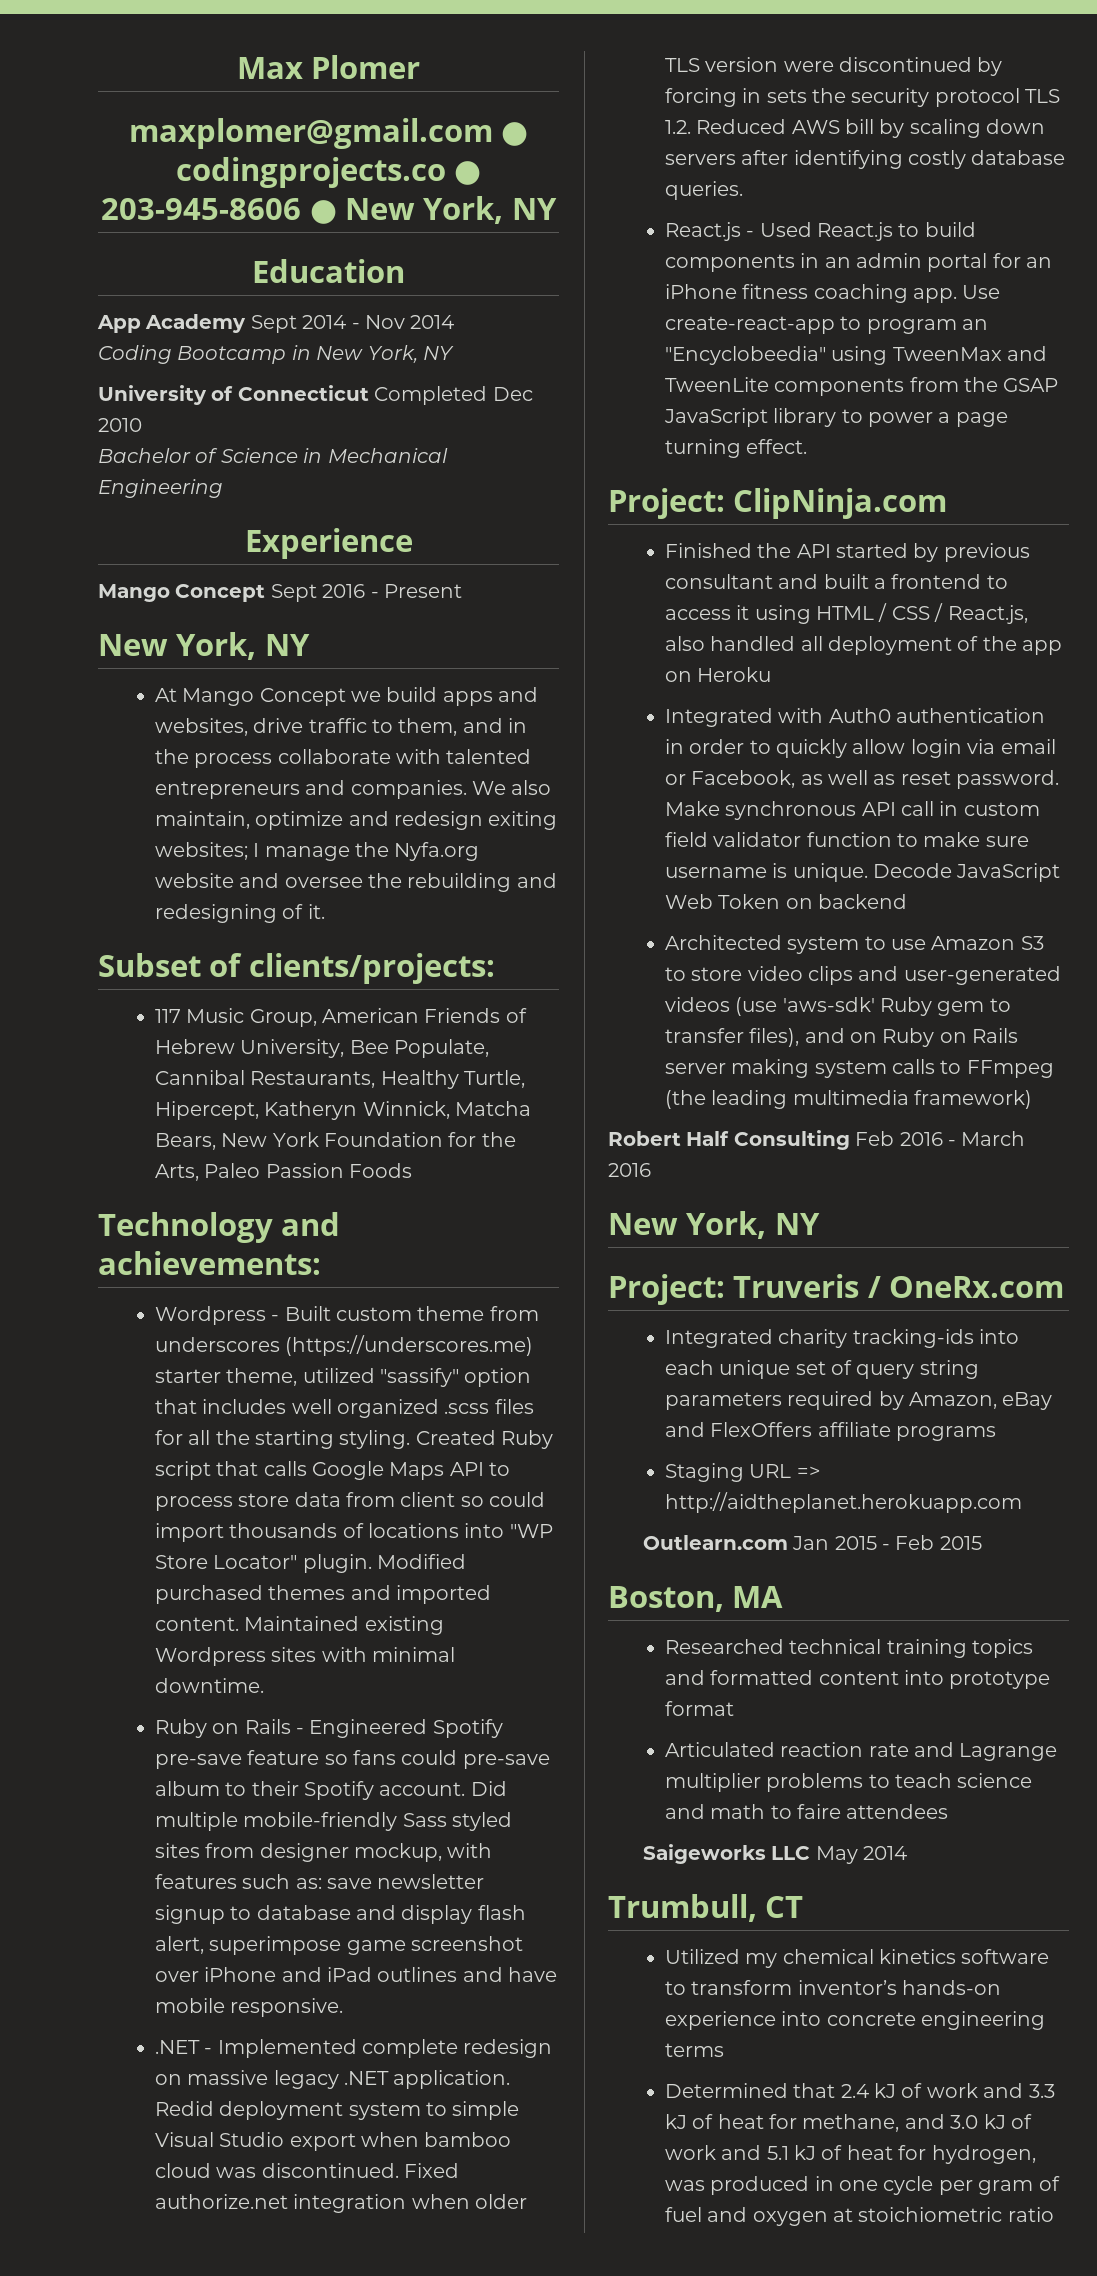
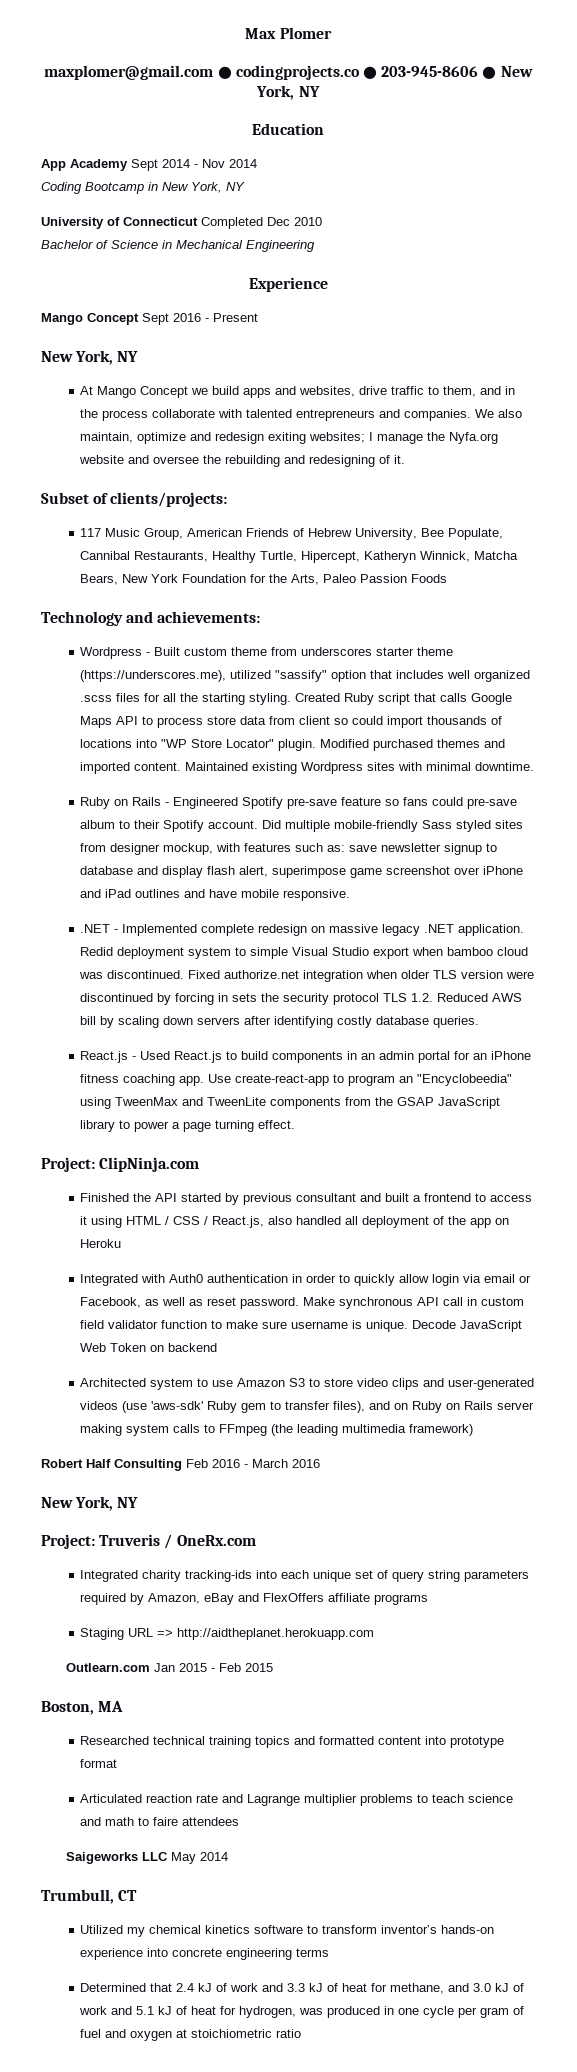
- Wordpress - Built custom theme from underscores (https://underscores.me) starter theme, utilized "sassify" option that includes well organized .scss files for all the starting styling.
+ Wordpress - Built custom theme from underscores starter theme (https://underscores.me), utilized "sassify" option that includes well organized .scss files for all the starting styling.

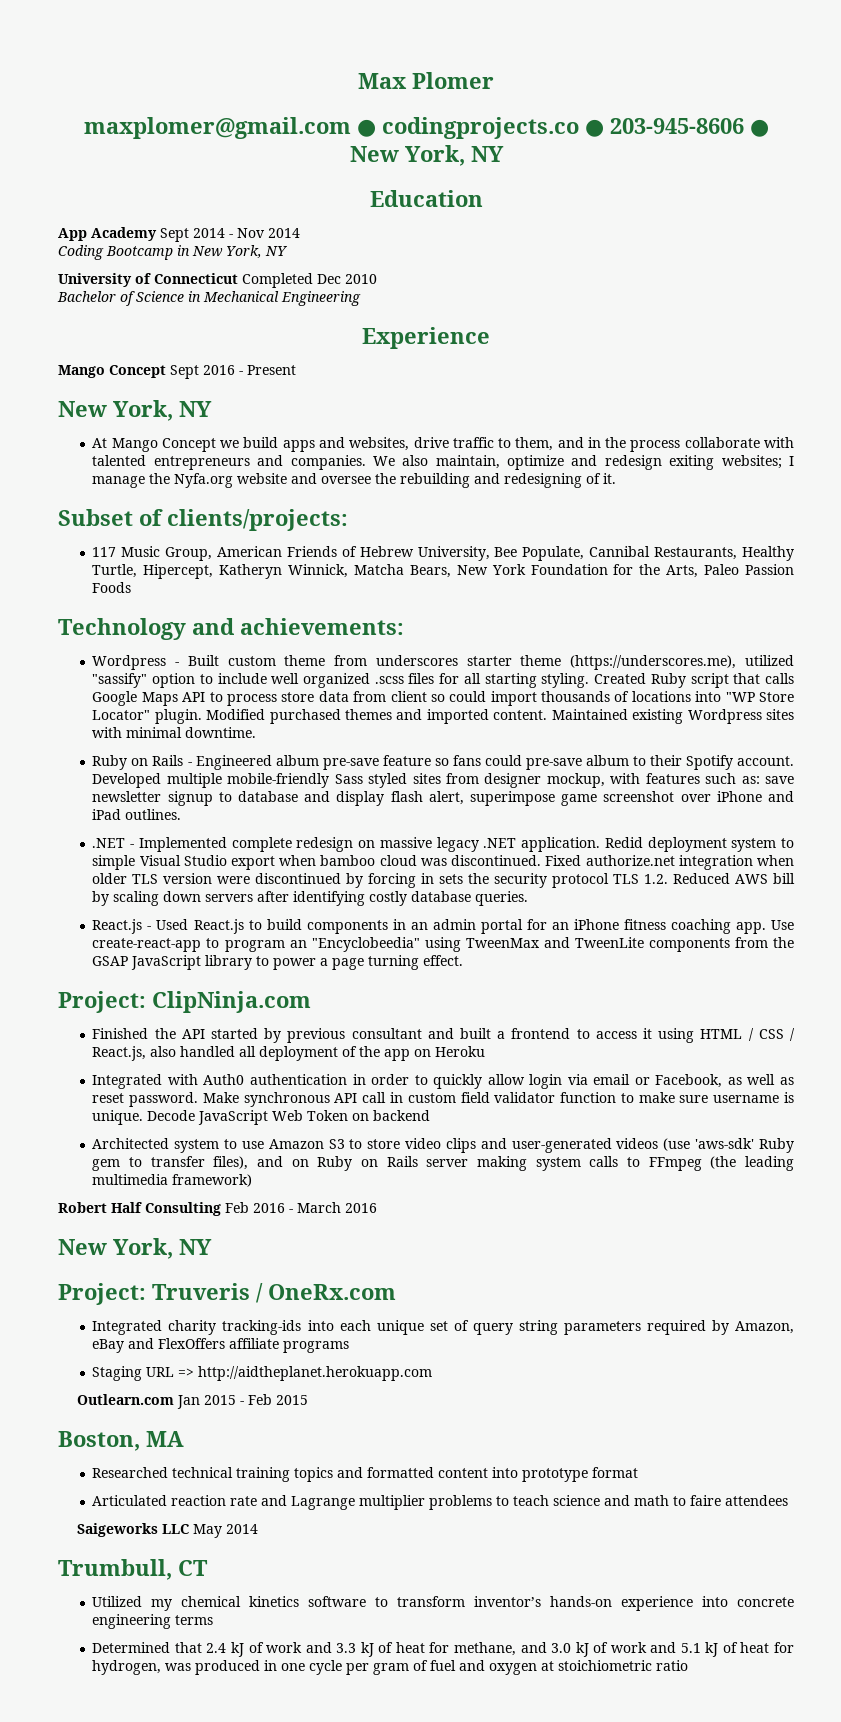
- Wordpress - Built custom theme from underscores starter theme (https://underscores.me), utilized "sassify" option that includes well organized .scss files for all the starting styling.
+ Wordpress - Built custom theme from underscores starter theme (https://underscores.me), utilized "sassify" option to include well organized .scss files for all starting styling.
- Ruby on Rails - Engineered Spotify pre-save feature so fans could pre-save album to their Spotify account.
+ Ruby on Rails - Engineered album pre-save feature so fans could pre-save album to their Spotify account.
- Did multiple mobile-friendly Sass styled sites from designer mockup, with features such as: save newsletter signup to database and display flash alert, superimpose game screenshot over iPhone and iPad outlines and have mobile responsive.
+ Developed multiple mobile-friendly Sass styled sites from designer mockup, with features such as: save newsletter signup to database and display flash alert, superimpose game screenshot over iPhone and iPad outlines.

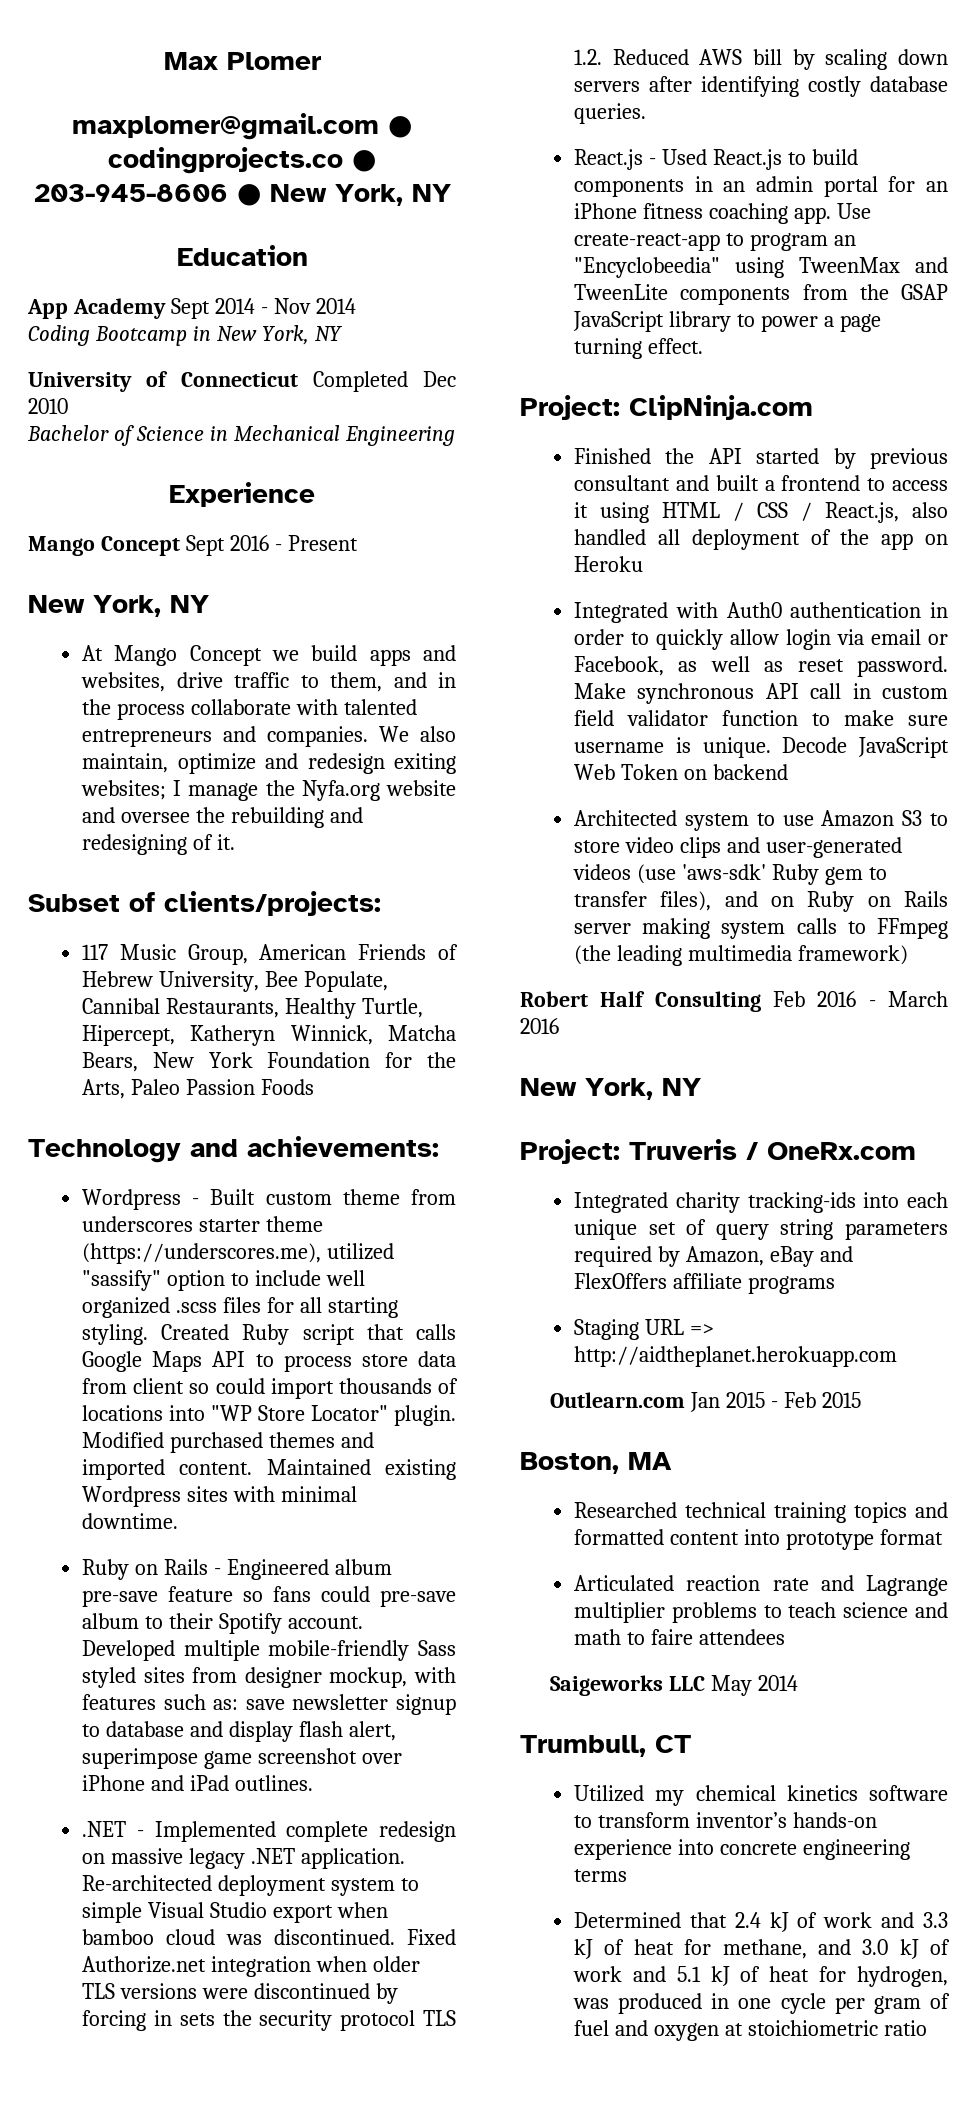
- Redid deployment system to simple Visual Studio export when bamboo cloud was discontinued.
+ Re-architected deployment system to simple Visual Studio export when bamboo cloud was discontinued.
- Fixed authorize.net integration when older TLS version were discontinued by forcing in sets the security protocol TLS 1.2. Reduced AWS bill by scaling down servers after identifying costly database queries.
+ Fixed Authorize.net integration when older TLS versions were discontinued by forcing in sets the security protocol TLS 1.2. Reduced AWS bill by scaling down servers after identifying costly database queries.

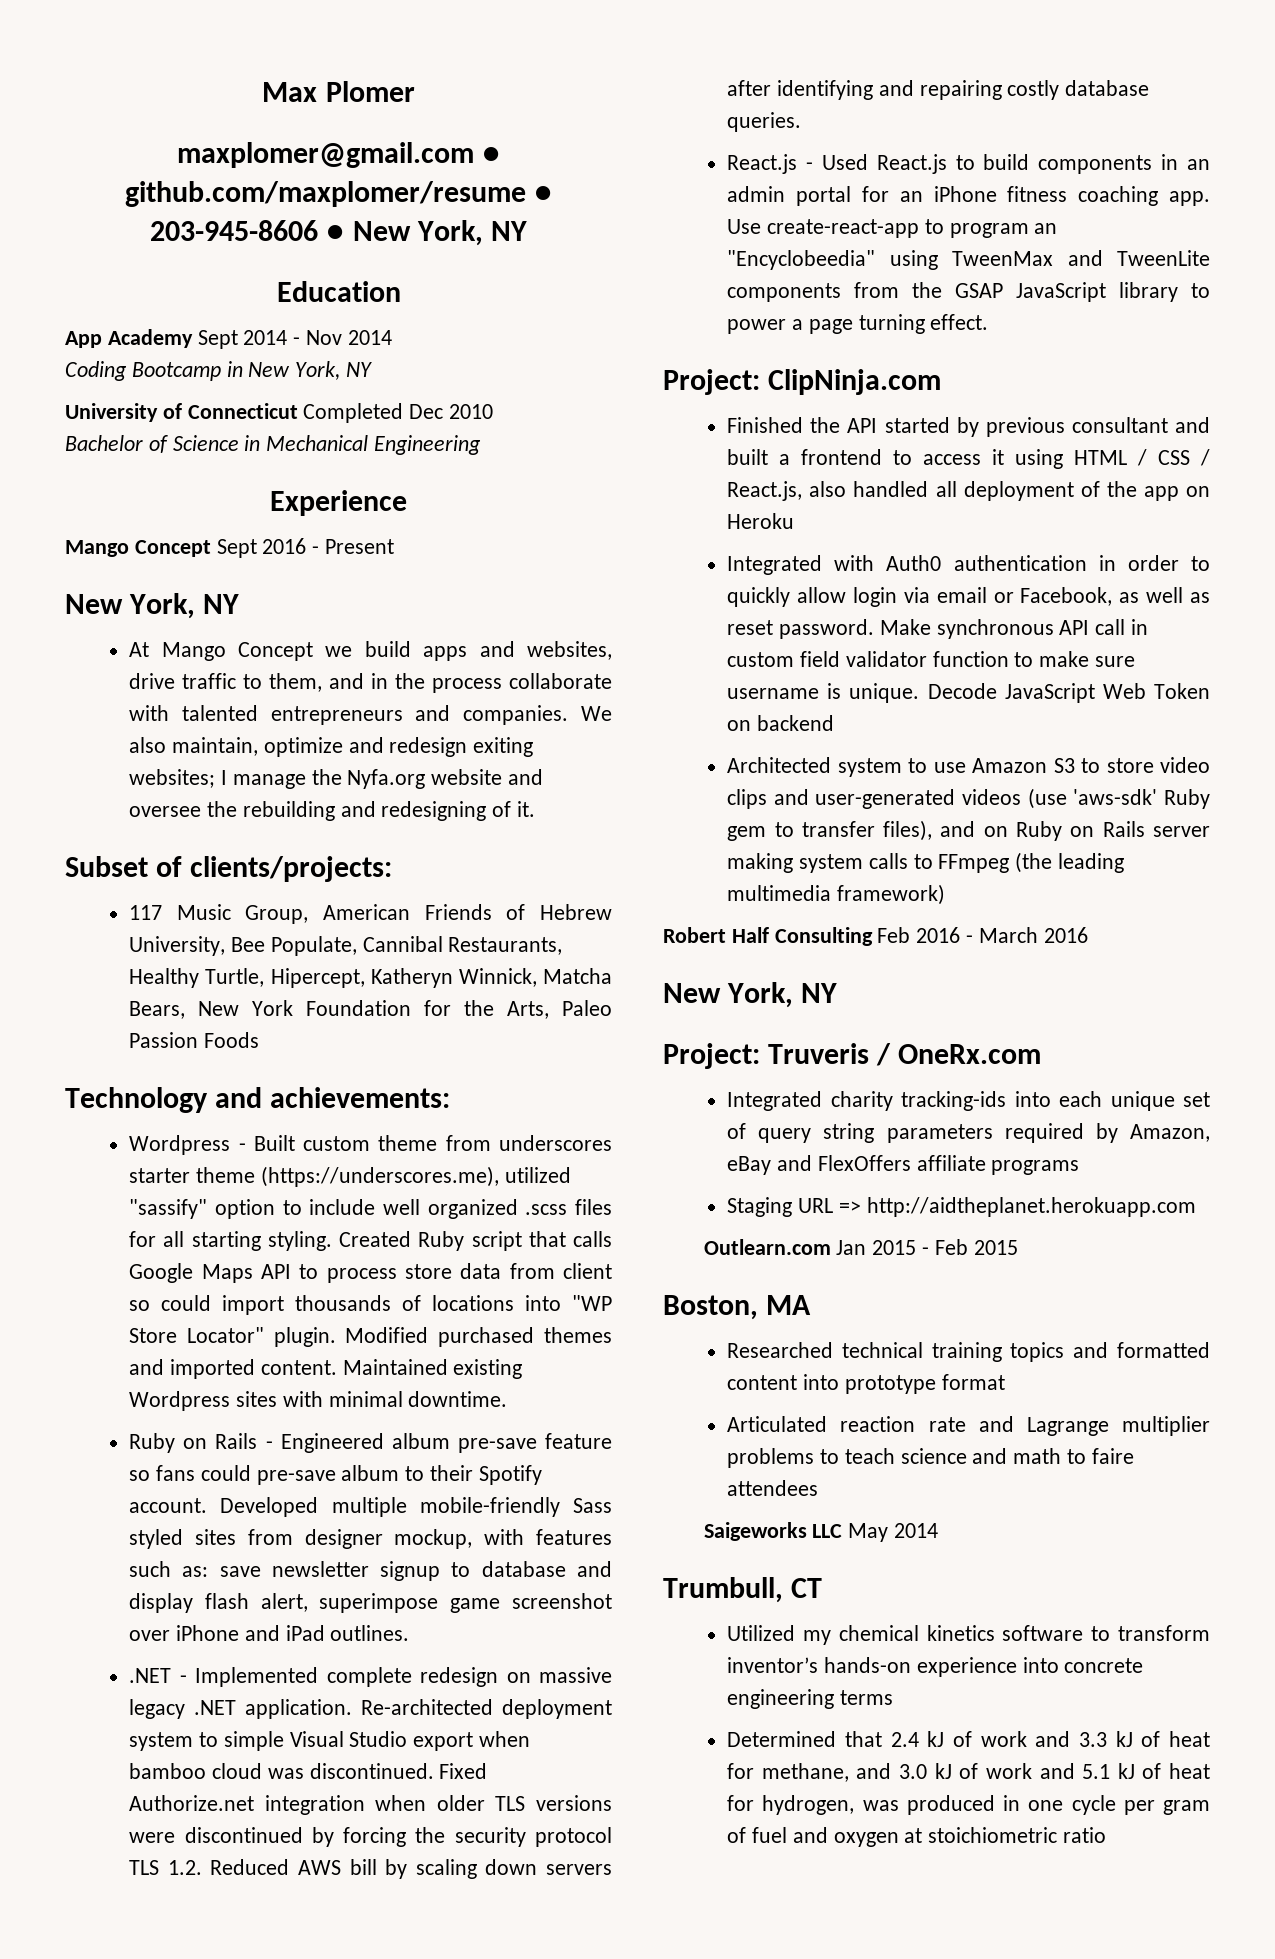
- maxplomer@gmail.com ● codingprojects.co ● 203-945-8606 ● New York, NY
+ maxplomer@gmail.com ● github.com/maxplomer/resume ● 203-945-8606 ● New York, NY
- Fixed Authorize.net integration when older TLS versions were discontinued by forcing in sets the security protocol TLS 1.2. Reduced AWS bill by scaling down servers after identifying costly database queries.
+ Fixed Authorize.net integration when older TLS versions were discontinued by forcing the security protocol TLS 1.2. Reduced AWS bill by scaling down servers after identifying and repairing costly database queries.

